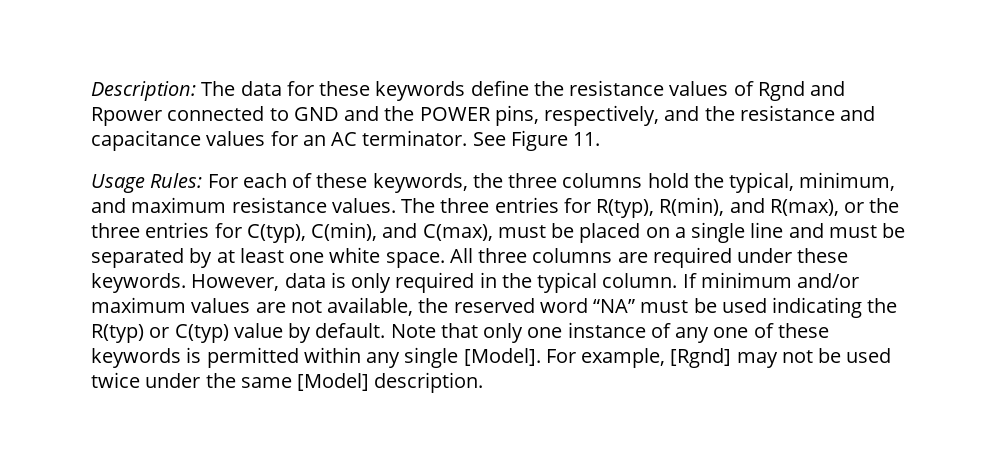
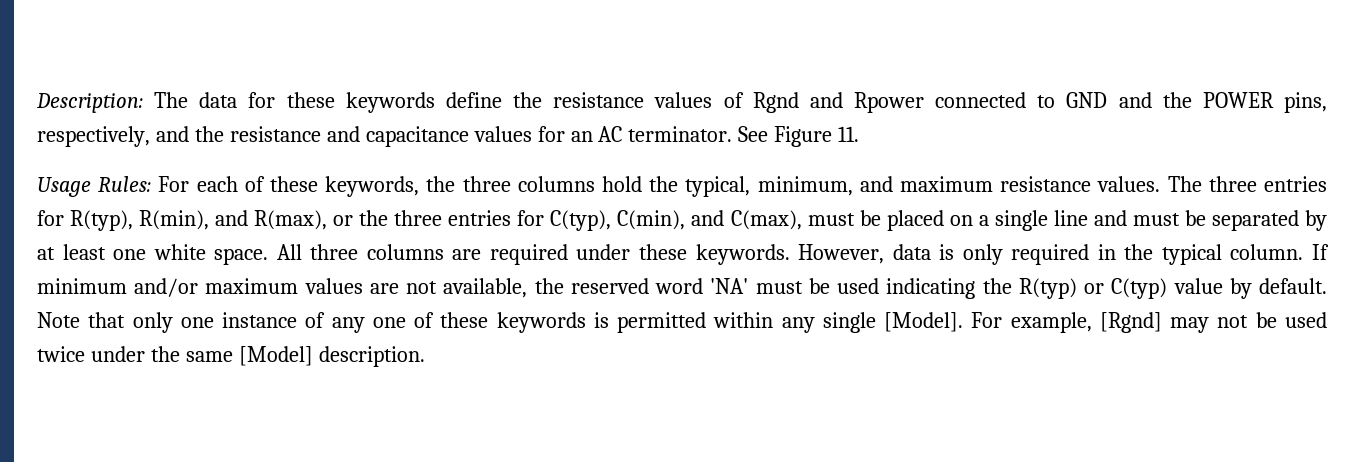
- If minimum and/or maximum values are not available, the reserved word “NA” must be used indicating the R(typ) or C(typ) value by default.
+ If minimum and/or maximum values are not available, the reserved word 'NA' must be used indicating the R(typ) or C(typ) value by default.

